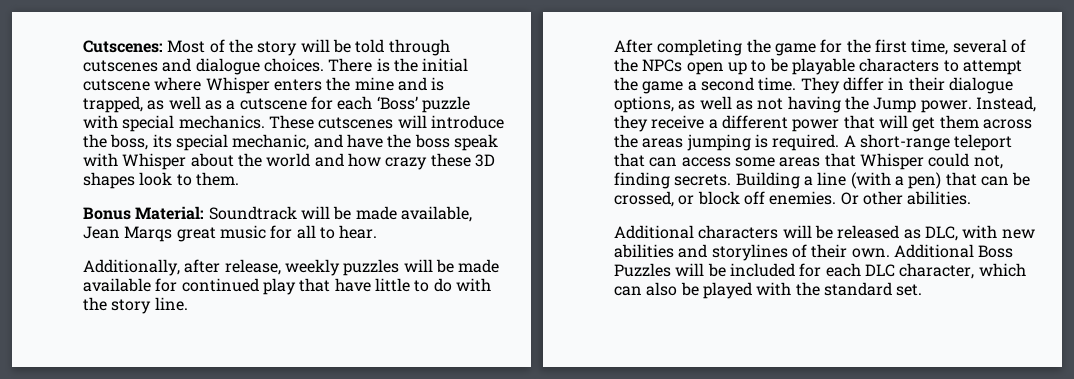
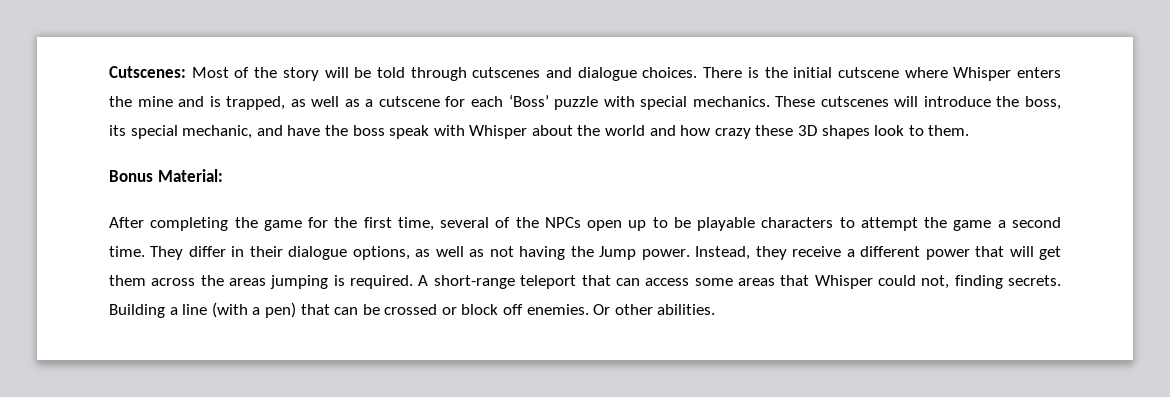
- Bonus Material: Soundtrack will be made available, Jean Marqs great music for all to hear.
- Additionally, after release, weekly puzzles will be made available for continued play that have little to do with the story line.
+ Bonus Material:
- Building a line (with a pen) that can be crossed, or block off enemies.
+ Building a line (with a pen) that can be crossed or block off enemies.
- Additional characters will be released as DLC, with new abilities and storylines of their own. Additional Boss Puzzles will be included for each DLC character, which can also be played with the standard set.

